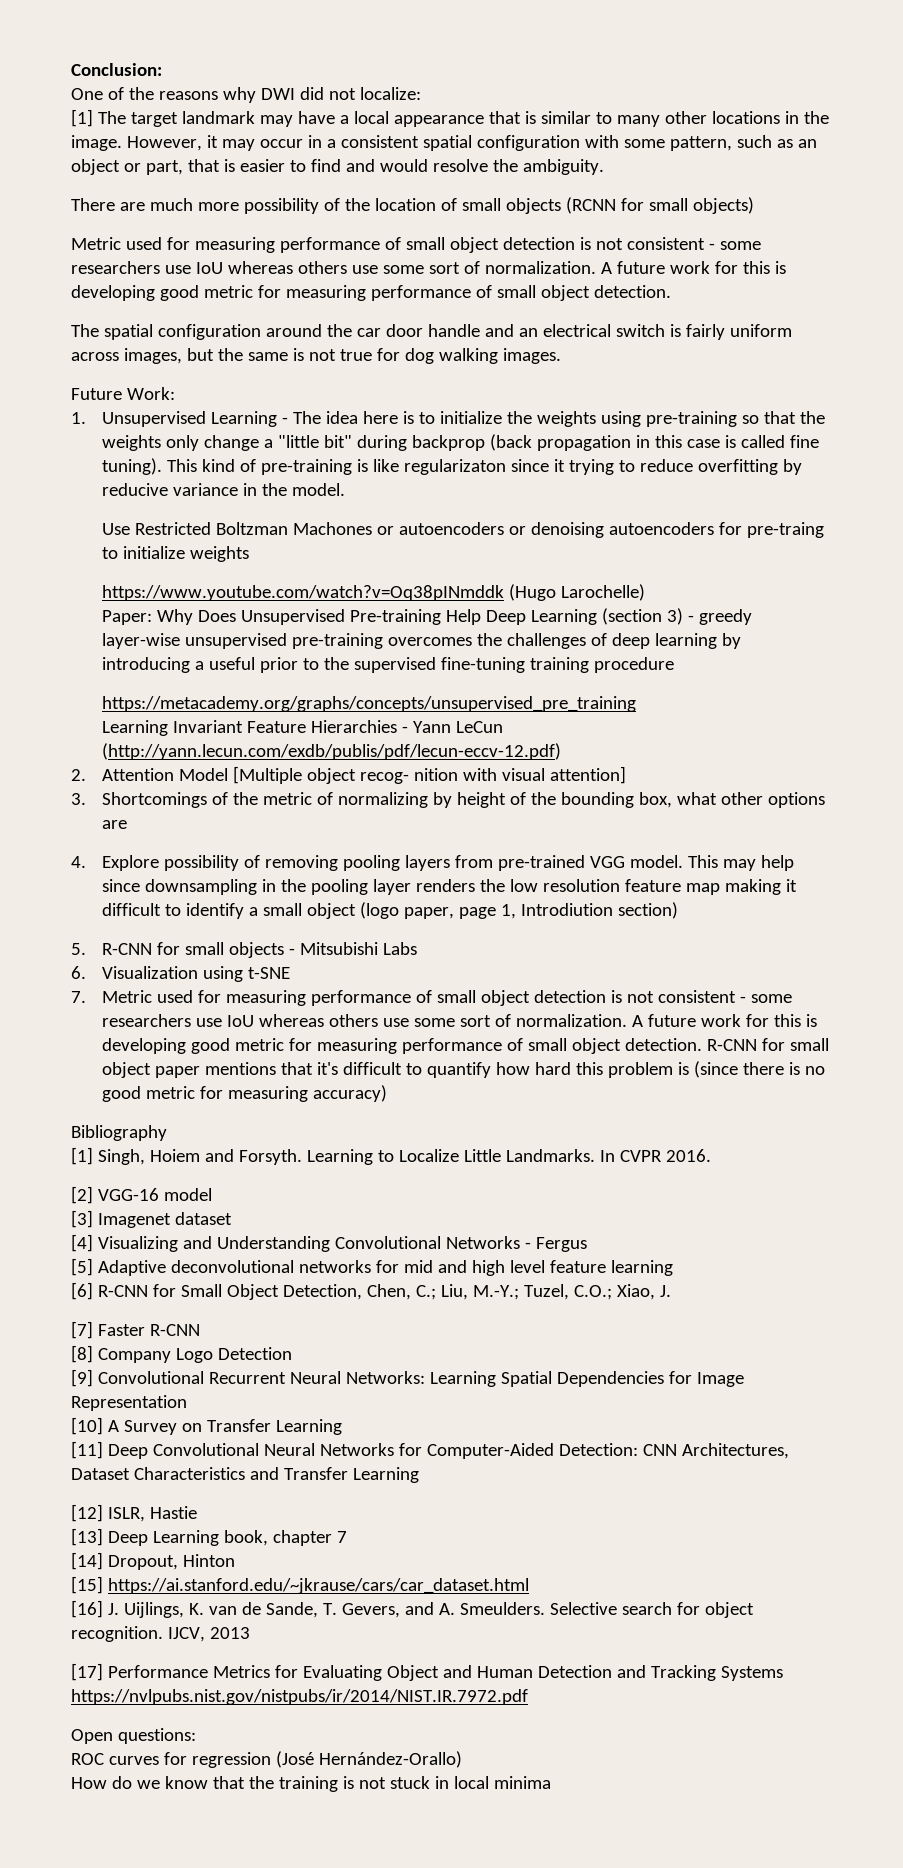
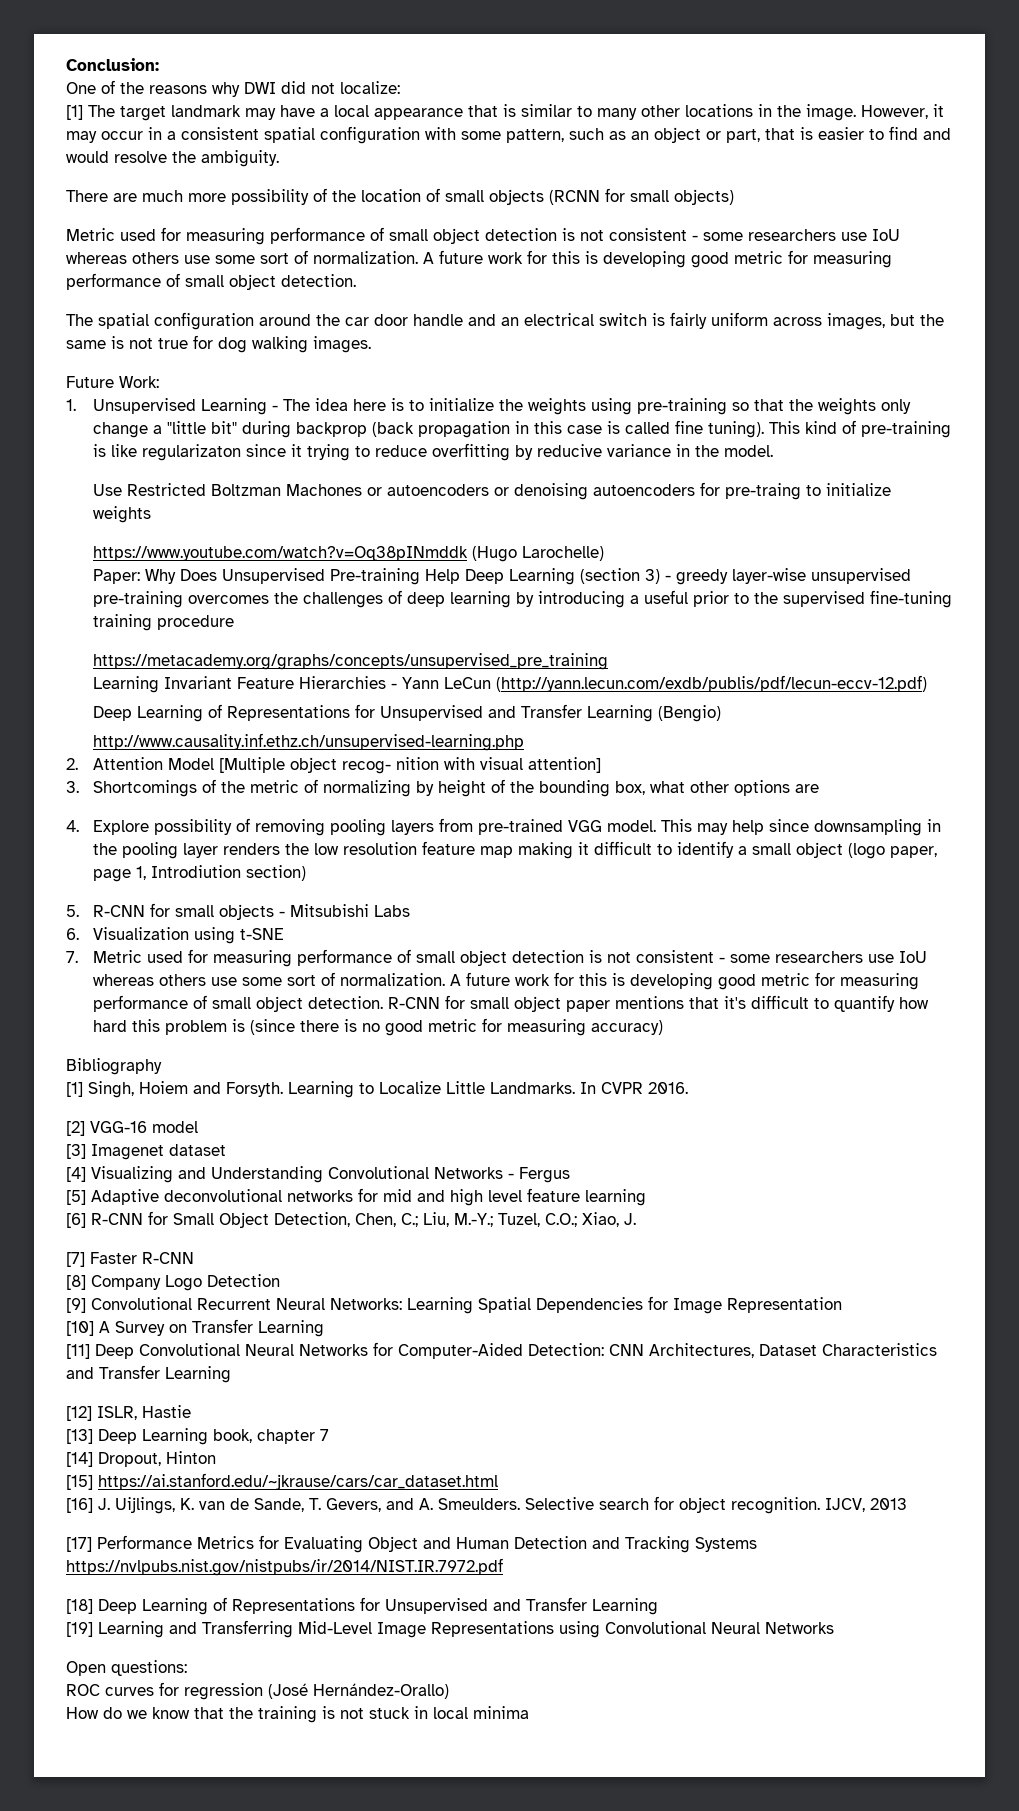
+ Deep Learning of Representations for Unsupervised and Transfer Learning (Bengio)
+ http://www.causality.inf.ethz.ch/unsupervised-learning.php
+ [18] Deep Learning of Representations for Unsupervised and Transfer Learning
+ [19] Learning and Transferring Mid-Level Image Representations using Convolutional Neural Networks

